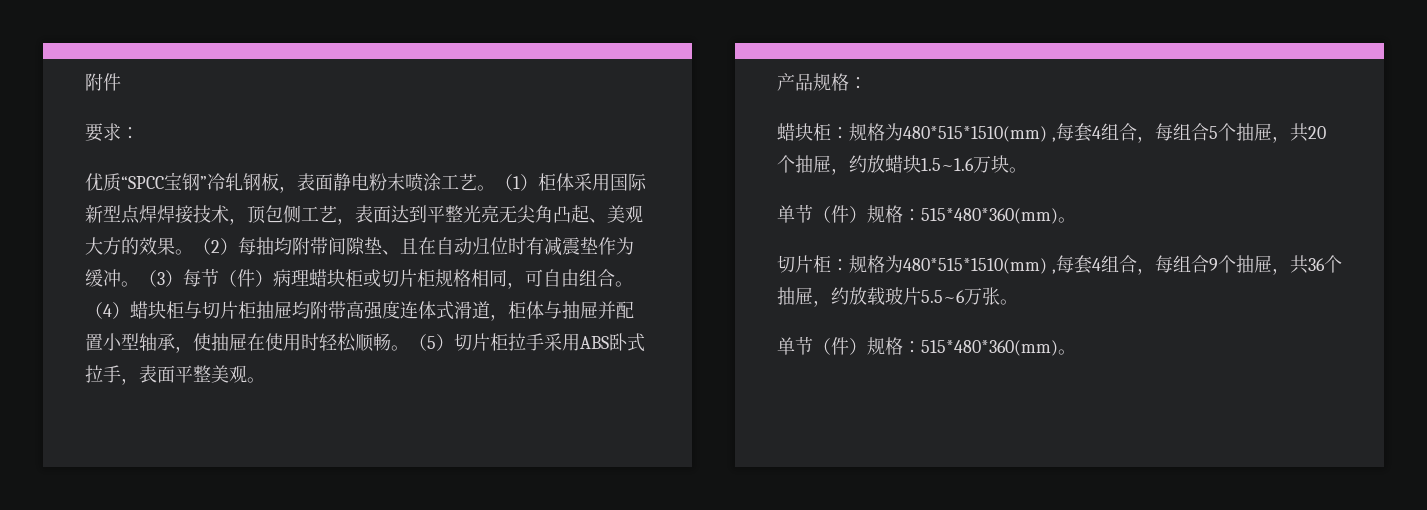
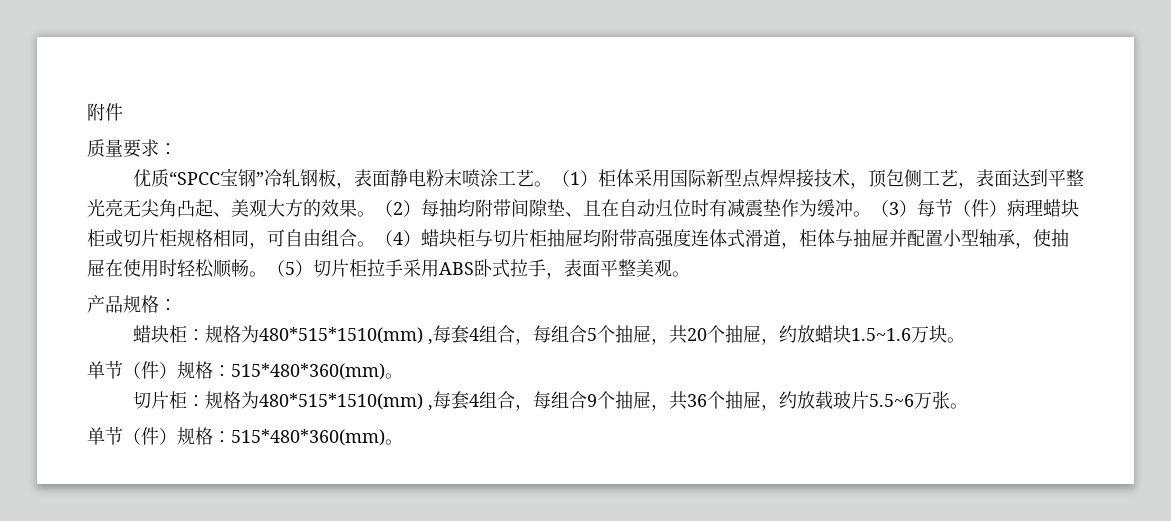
- 要求：
+ 质量要求：

